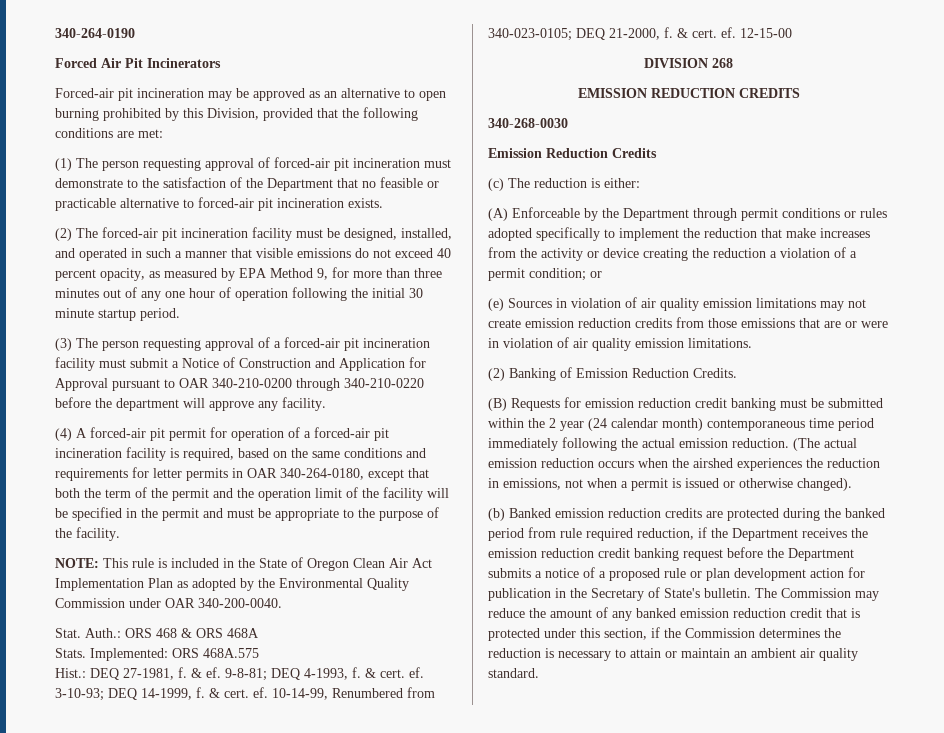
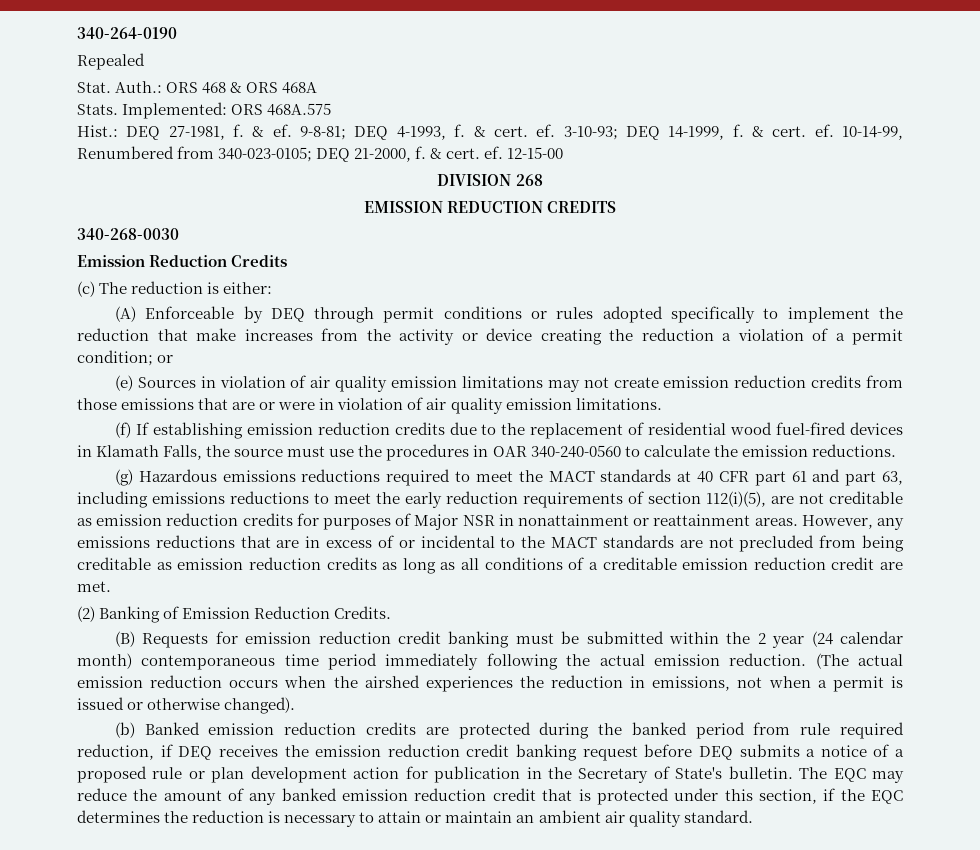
- Forced Air Pit Incinerators
- Forced-air pit incineration may be approved as an alternative to open burning prohibited by this Division, provided that the following conditions are met:
- (1) The person requesting approval of forced-air pit incineration must demonstrate to the satisfaction of the Department that no feasible or practicable alternative to forced-air pit incineration exists.
- (2) The forced-air pit incineration facility must be designed, installed, and operated in such a manner that visible emissions do not exceed 40 percent opacity, as measured by EPA Method 9, for more than three minutes out of any one hour of operation following the initial 30 minute startup period.
- (3) The person requesting approval of a forced-air pit incineration facility must submit a Notice of Construction and Application for Approval pursuant to OAR 340-210-0200 through 340-210-0220 before the department will approve any facility.
- (4) A forced-air pit permit for operation of a forced-air pit incineration facility is required, based on the same conditions and requirements for letter permits in OAR 340-264-0180, except that both the term of the permit and the operation limit of the facility will be specified in the permit and must be appropriate to the purpose of the facility.
- NOTE: This rule is included in the State of Oregon Clean Air Act Implementation Plan as adopted by the Environmental Quality Commission under OAR 340-200-0040.
+ Repealed
- (A) Enforceable by the Department through permit conditions or rules adopted specifically to implement the reduction that make increases from the activity or device creating the reduction a violation of a permit condition; or
+ (A) Enforceable by DEQ through permit conditions or rules adopted specifically to implement the reduction that make increases from the activity or device creating the reduction a violation of a permit condition; or
+ (f) If establishing emission reduction credits due to the replacement of residential wood fuel-fired devices in Klamath Falls, the source must use the procedures in OAR 340-240-0560 to calculate the emission reductions.
+ (g) Hazardous emissions reductions required to meet the MACT standards at 40 CFR part 61 and part 63, including emissions reductions to meet the early reduction requirements of section 112(i)(5), are not creditable as emission reduction credits for purposes of Major NSR in nonattainment or reattainment areas. However, any emissions reductions that are in excess of or incidental to the MACT standards are not precluded from being creditable as emission reduction credits as long as all conditions of a creditable emission reduction credit are met.
- (b) Banked emission reduction credits are protected during the banked period from rule required reduction, if the Department receives the emission reduction credit banking request before the Department submits a notice of a proposed rule or plan development action for publication in the Secretary of State's bulletin.
+ (b) Banked emission reduction credits are protected during the banked period from rule required reduction, if DEQ receives the emission reduction credit banking request before DEQ submits a notice of a proposed rule or plan development action for publication in the Secretary of State's bulletin.
- The Commission may reduce the amount of any banked emission reduction credit that is protected under this section, if the Commission determines the reduction is necessary to attain or maintain an ambient air quality standard.
+ The EQC may reduce the amount of any banked emission reduction credit that is protected under this section, if the EQC determines the reduction is necessary to attain or maintain an ambient air quality standard.

